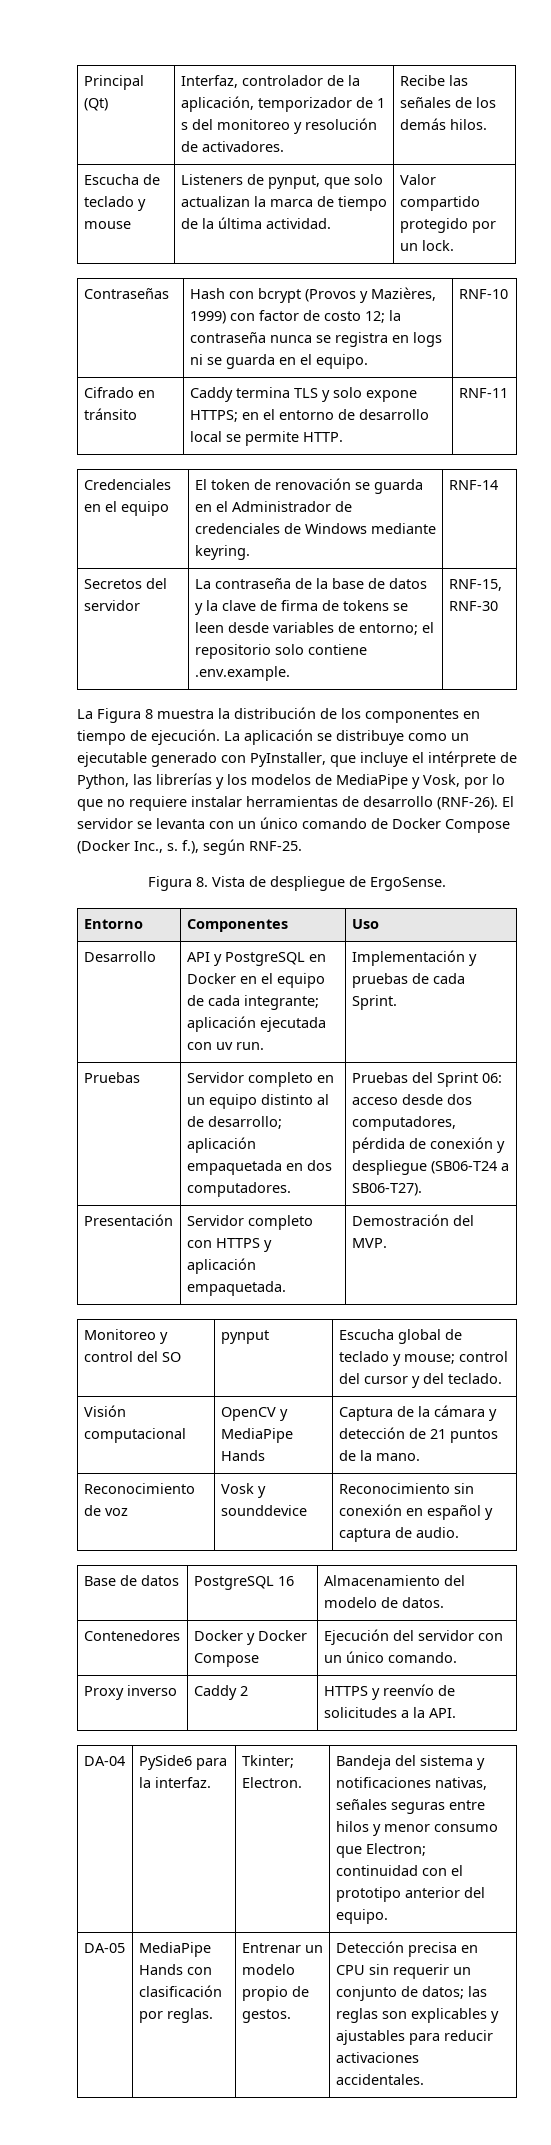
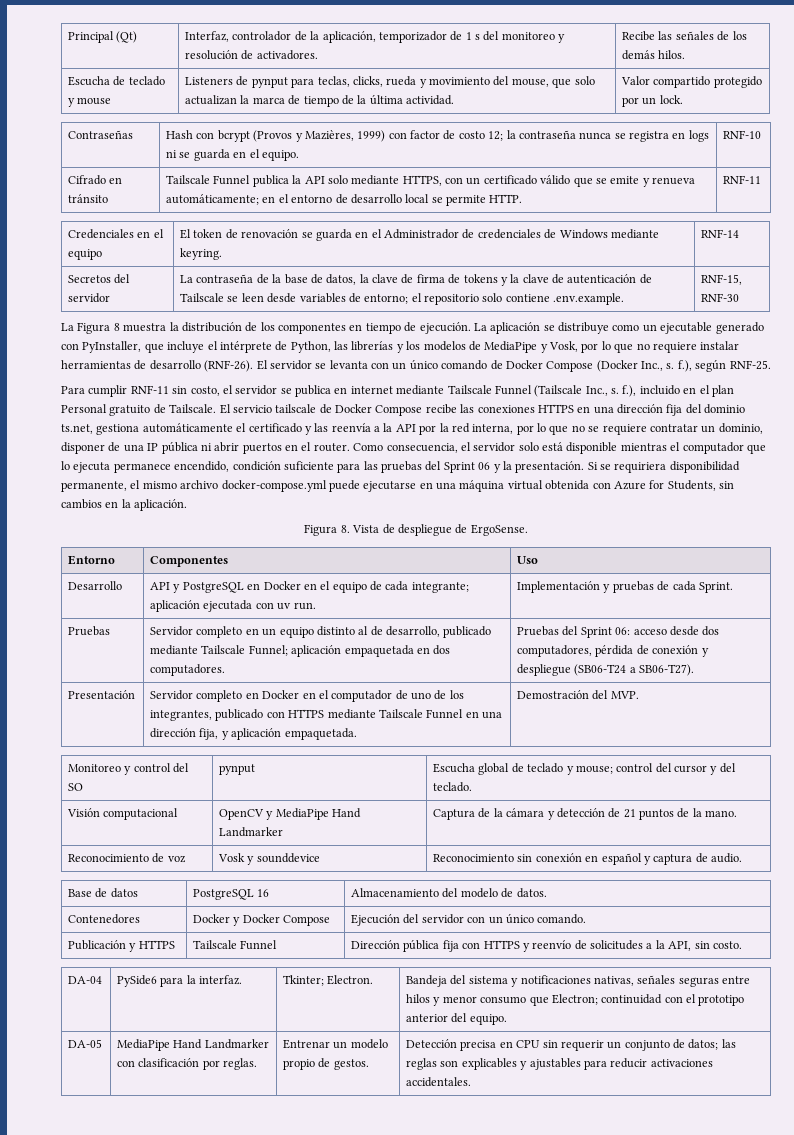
- Escucha de teclado y mouse | Listeners de pynput, que solo actualizan la marca de tiempo de la última actividad. | Valor compartido protegido por un lock.
+ Escucha de teclado y mouse | Listeners de pynput para teclas, clicks, rueda y movimiento del mouse, que solo actualizan la marca de tiempo de la última actividad. | Valor compartido protegido por un lock.
- Cifrado en tránsito | Caddy termina TLS y solo expone HTTPS; en el entorno de desarrollo local se permite HTTP. | RNF-11
+ Cifrado en tránsito | Tailscale Funnel publica la API solo mediante HTTPS, con un certificado válido que se emite y renueva automáticamente; en el entorno de desarrollo local se permite HTTP. | RNF-11
- Secretos del servidor | La contraseña de la base de datos y la clave de firma de tokens se leen desde variables de entorno; el repositorio solo contiene .env.example. | RNF-15, RNF-30
+ Secretos del servidor | La contraseña de la base de datos, la clave de firma de tokens y la clave de autenticación de Tailscale se leen desde variables de entorno; el repositorio solo contiene .env.example. | RNF-15, RNF-30
+ Para cumplir RNF-11 sin costo, el servidor se publica en internet mediante Tailscale Funnel (Tailscale Inc., s. f.), incluido en el plan Personal gratuito de Tailscale. El servicio tailscale de Docker Compose recibe las conexiones HTTPS en una dirección fija del dominio ts.net, gestiona automáticamente el certificado y las reenvía a la API por la red interna, por lo que no se requiere contratar un dominio, disponer de una IP pública ni abrir puertos en el router. Como consecuencia, el servidor solo está disponible mientras el computador que lo ejecuta permanece encendido, condición suficiente para las pruebas del Sprint 06 y la presentación. Si se requiriera disponibilidad permanente, el mismo archivo docker-compose.yml puede ejecutarse en una máquina virtual obtenida con Azure for Students, sin cambios en la aplicación.
- Pruebas | Servidor completo en un equipo distinto al de desarrollo; aplicación empaquetada en dos computadores. | Pruebas del Sprint 06: acceso desde dos computadores, pérdida de conexión y despliegue (SB06-T24 a SB06-T27).
+ Pruebas | Servidor completo en un equipo distinto al de desarrollo, publicado mediante Tailscale Funnel; aplicación empaquetada en dos computadores. | Pruebas del Sprint 06: acceso desde dos computadores, pérdida de conexión y despliegue (SB06-T24 a SB06-T27).
- Presentación | Servidor completo con HTTPS y aplicación empaquetada. | Demostración del MVP.
+ Presentación | Servidor completo en Docker en el computador de uno de los integrantes, publicado con HTTPS mediante Tailscale Funnel en una dirección fija, y aplicación empaquetada. | Demostración del MVP.
- Visión computacional | OpenCV y MediaPipe Hands | Captura de la cámara y detección de 21 puntos de la mano.
+ Visión computacional | OpenCV y MediaPipe Hand Landmarker | Captura de la cámara y detección de 21 puntos de la mano.
- Proxy inverso | Caddy 2 | HTTPS y reenvío de solicitudes a la API.
+ Publicación y HTTPS | Tailscale Funnel | Dirección pública fija con HTTPS y reenvío de solicitudes a la API, sin costo.
- DA-05 | MediaPipe Hands con clasificación por reglas. | Entrenar un modelo propio de gestos. | Detección precisa en CPU sin requerir un conjunto de datos; las reglas son explicables y ajustables para reducir activaciones accidentales.
+ DA-05 | MediaPipe Hand Landmarker con clasificación por reglas. | Entrenar un modelo propio de gestos. | Detección precisa en CPU sin requerir un conjunto de datos; las reglas son explicables y ajustables para reducir activaciones accidentales.

